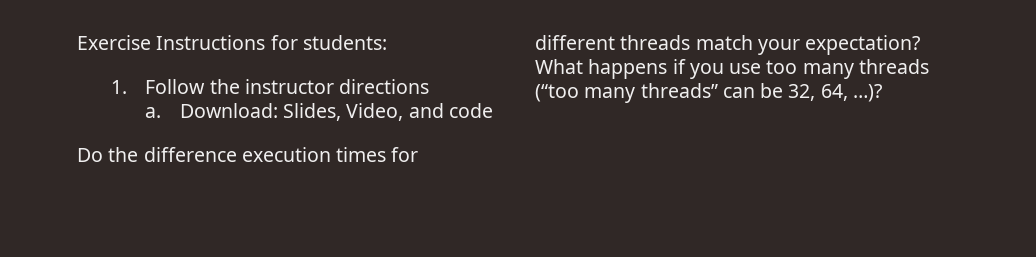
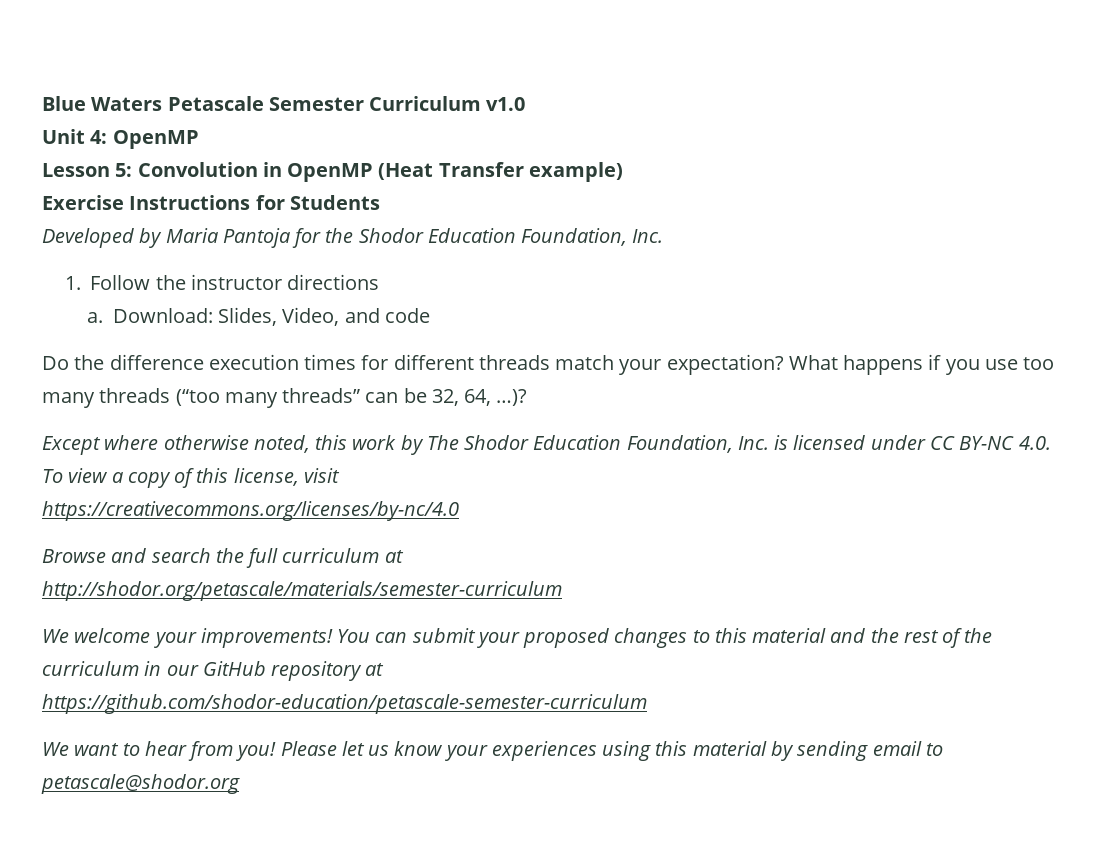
- Exercise Instructions for students:
+ Blue Waters Petascale Semester Curriculum v1.0
+ Unit 4: OpenMP
+ Lesson 5: Convolution in OpenMP (Heat Transfer example)
+ Exercise Instructions for Students
+ Developed by Maria Pantoja for the Shodor Education Foundation, Inc.
+ Except where otherwise noted, this work by The Shodor Education Foundation, Inc. is licensed under CC BY-NC 4.0. To view a copy of this license, visit
+ https://creativecommons.org/licenses/by-nc/4.0
+ Browse and search the full curriculum at
+ http://shodor.org/petascale/materials/semester-curriculum
+ We welcome your improvements! You can submit your proposed changes to this material and the rest of the curriculum in our GitHub repository at
+ https://github.com/shodor-education/petascale-semester-curriculum
+ We want to hear from you! Please let us know your experiences using this material by sending email to petascale@shodor.org

